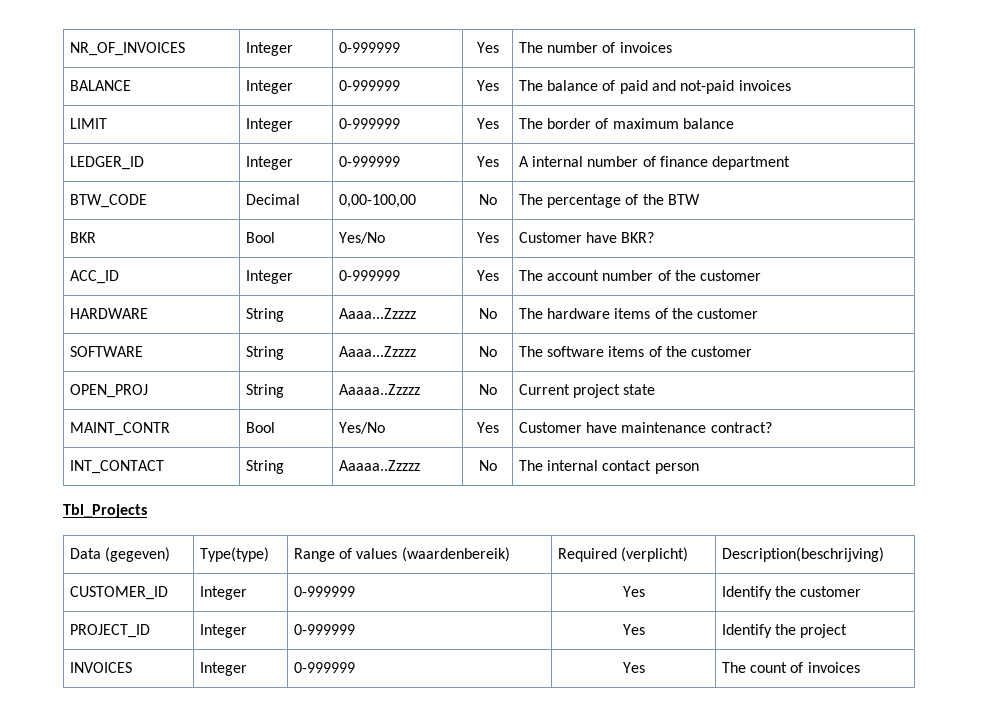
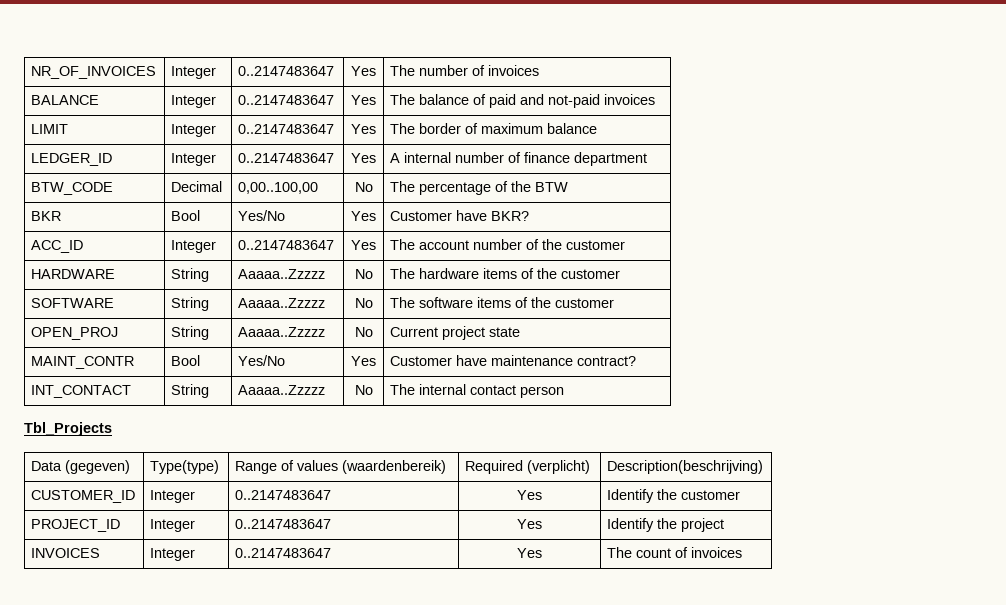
- NR_OF_INVOICES | Integer | 0-999999 | Yes | The number of invoices
+ NR_OF_INVOICES | Integer | 0..2147483647 | Yes | The number of invoices
- BALANCE | Integer | 0-999999 | Yes | The balance of paid and not-paid invoices
+ BALANCE | Integer | 0..2147483647 | Yes | The balance of paid and not-paid invoices
- LIMIT | Integer | 0-999999 | Yes | The border of maximum balance
+ LIMIT | Integer | 0..2147483647 | Yes | The border of maximum balance
- LEDGER_ID | Integer | 0-999999 | Yes | A internal number of finance department
+ LEDGER_ID | Integer | 0..2147483647 | Yes | A internal number of finance department
- BTW_CODE | Decimal | 0,00-100,00 | No | The percentage of the BTW
+ BTW_CODE | Decimal | 0,00..100,00 | No | The percentage of the BTW
- ACC_ID | Integer | 0-999999 | Yes | The account number of the customer
+ ACC_ID | Integer | 0..2147483647 | Yes | The account number of the customer
- HARDWARE | String | Aaaa...Zzzzz | No | The hardware items of the customer
+ HARDWARE | String | Aaaaa..Zzzzz | No | The hardware items of the customer
- SOFTWARE | String | Aaaa...Zzzzz | No | The software items of the customer
+ SOFTWARE | String | Aaaaa..Zzzzz | No | The software items of the customer
- CUSTOMER_ID | Integer | 0-999999 | Yes | Identify the customer
+ CUSTOMER_ID | Integer | 0..2147483647 | Yes | Identify the customer
- PROJECT_ID | Integer | 0-999999 | Yes | Identify the project
+ PROJECT_ID | Integer | 0..2147483647 | Yes | Identify the project
- INVOICES | Integer | 0-999999 | Yes | The count of invoices
+ INVOICES | Integer | 0..2147483647 | Yes | The count of invoices

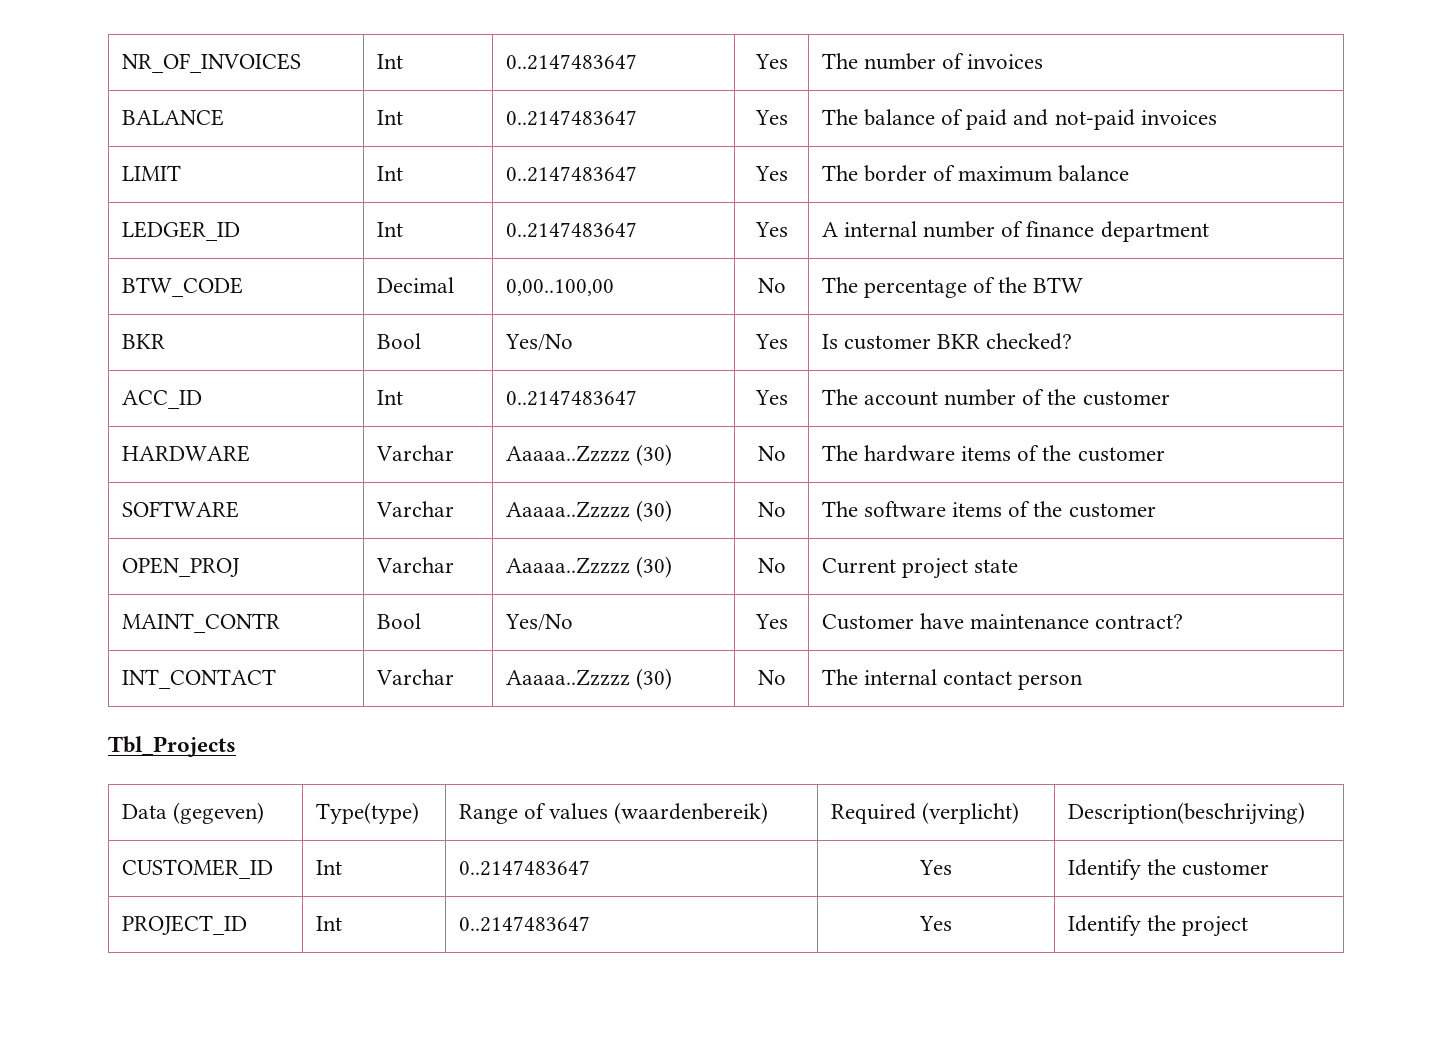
- NR_OF_INVOICES | Integer | 0..2147483647 | Yes | The number of invoices
+ NR_OF_INVOICES | Int | 0..2147483647 | Yes | The number of invoices
- BALANCE | Integer | 0..2147483647 | Yes | The balance of paid and not-paid invoices
+ BALANCE | Int | 0..2147483647 | Yes | The balance of paid and not-paid invoices
- LIMIT | Integer | 0..2147483647 | Yes | The border of maximum balance
+ LIMIT | Int | 0..2147483647 | Yes | The border of maximum balance
- LEDGER_ID | Integer | 0..2147483647 | Yes | A internal number of finance department
+ LEDGER_ID | Int | 0..2147483647 | Yes | A internal number of finance department
- BKR | Bool | Yes/No | Yes | Customer have BKR?
+ BKR | Bool | Yes/No | Yes | Is customer BKR checked?
- ACC_ID | Integer | 0..2147483647 | Yes | The account number of the customer
+ ACC_ID | Int | 0..2147483647 | Yes | The account number of the customer
- HARDWARE | String | Aaaaa..Zzzzz | No | The hardware items of the customer
+ HARDWARE | Varchar | Aaaaa..Zzzzz (30) | No | The hardware items of the customer
- SOFTWARE | String | Aaaaa..Zzzzz | No | The software items of the customer
+ SOFTWARE | Varchar | Aaaaa..Zzzzz (30) | No | The software items of the customer
- OPEN_PROJ | String | Aaaaa..Zzzzz | No | Current project state
+ OPEN_PROJ | Varchar | Aaaaa..Zzzzz (30) | No | Current project state
- INT_CONTACT | String | Aaaaa..Zzzzz | No | The internal contact person
+ INT_CONTACT | Varchar | Aaaaa..Zzzzz (30) | No | The internal contact person
- CUSTOMER_ID | Integer | 0..2147483647 | Yes | Identify the customer
+ CUSTOMER_ID | Int | 0..2147483647 | Yes | Identify the customer
- PROJECT_ID | Integer | 0..2147483647 | Yes | Identify the project
+ PROJECT_ID | Int | 0..2147483647 | Yes | Identify the project
- INVOICES | Integer | 0..2147483647 | Yes | The count of invoices

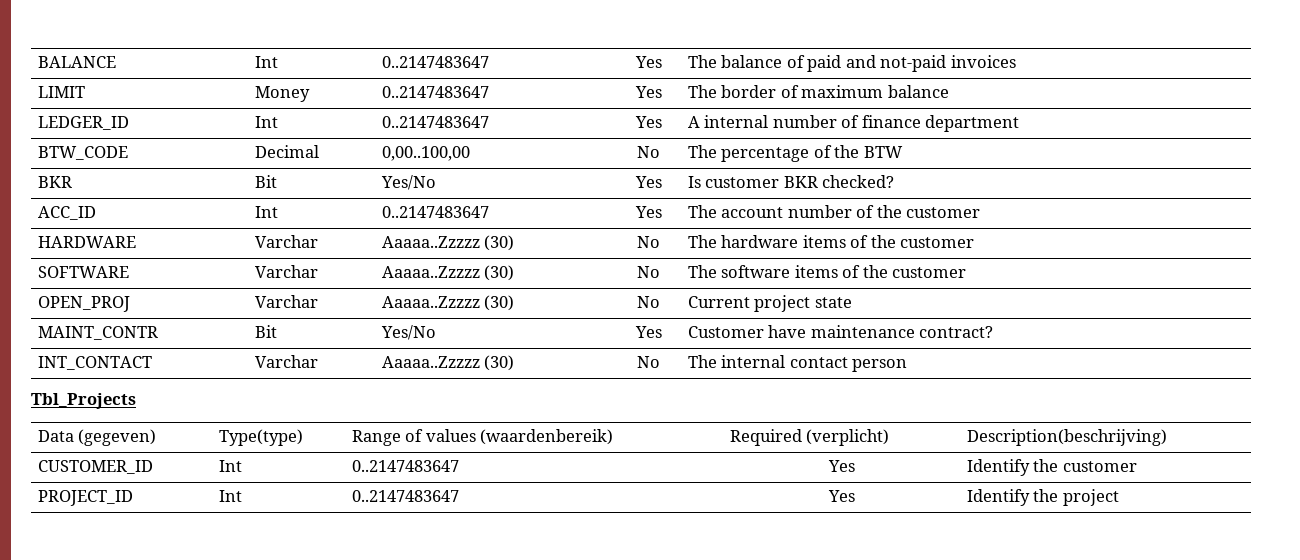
- NR_OF_INVOICES | Int | 0..2147483647 | Yes | The number of invoices
- LIMIT | Int | 0..2147483647 | Yes | The border of maximum balance
+ LIMIT | Money | 0..2147483647 | Yes | The border of maximum balance
- BKR | Bool | Yes/No | Yes | Is customer BKR checked?
+ BKR | Bit | Yes/No | Yes | Is customer BKR checked?
- MAINT_CONTR | Bool | Yes/No | Yes | Customer have maintenance contract?
+ MAINT_CONTR | Bit | Yes/No | Yes | Customer have maintenance contract?

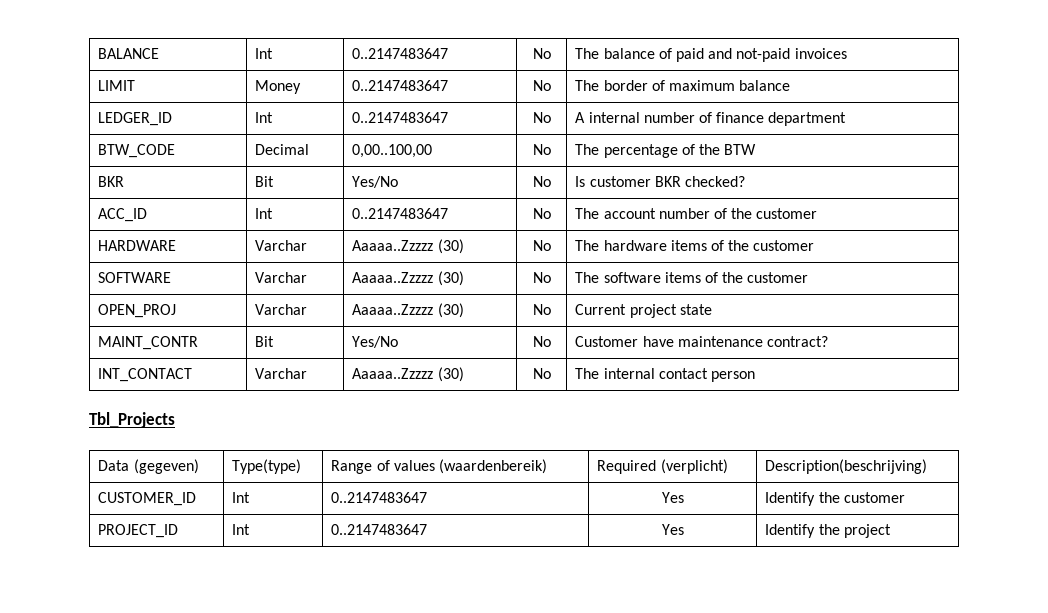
- BALANCE | Int | 0..2147483647 | Yes | The balance of paid and not-paid invoices
+ BALANCE | Int | 0..2147483647 | No | The balance of paid and not-paid invoices
- LIMIT | Money | 0..2147483647 | Yes | The border of maximum balance
+ LIMIT | Money | 0..2147483647 | No | The border of maximum balance
- LEDGER_ID | Int | 0..2147483647 | Yes | A internal number of finance department
+ LEDGER_ID | Int | 0..2147483647 | No | A internal number of finance department
- BKR | Bit | Yes/No | Yes | Is customer BKR checked?
+ BKR | Bit | Yes/No | No | Is customer BKR checked?
- ACC_ID | Int | 0..2147483647 | Yes | The account number of the customer
+ ACC_ID | Int | 0..2147483647 | No | The account number of the customer
- MAINT_CONTR | Bit | Yes/No | Yes | Customer have maintenance contract?
+ MAINT_CONTR | Bit | Yes/No | No | Customer have maintenance contract?

